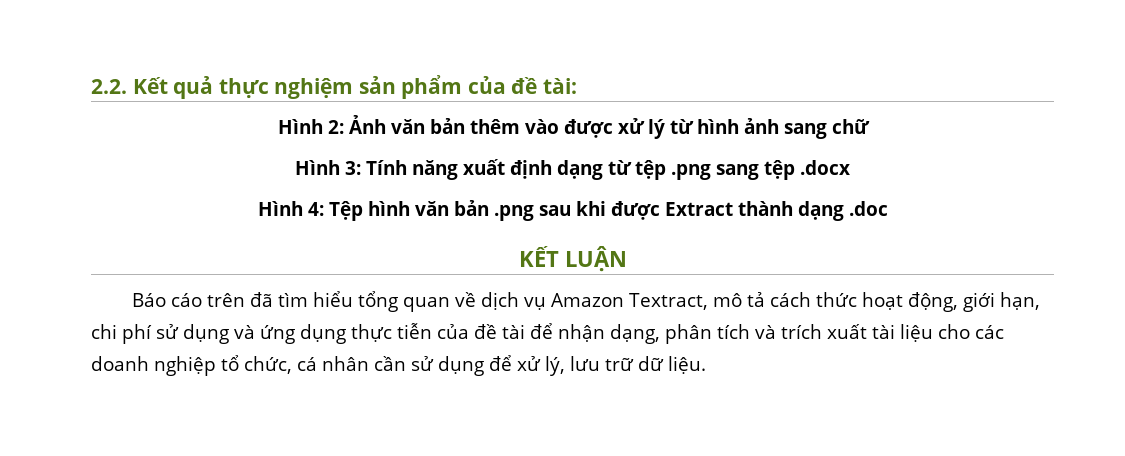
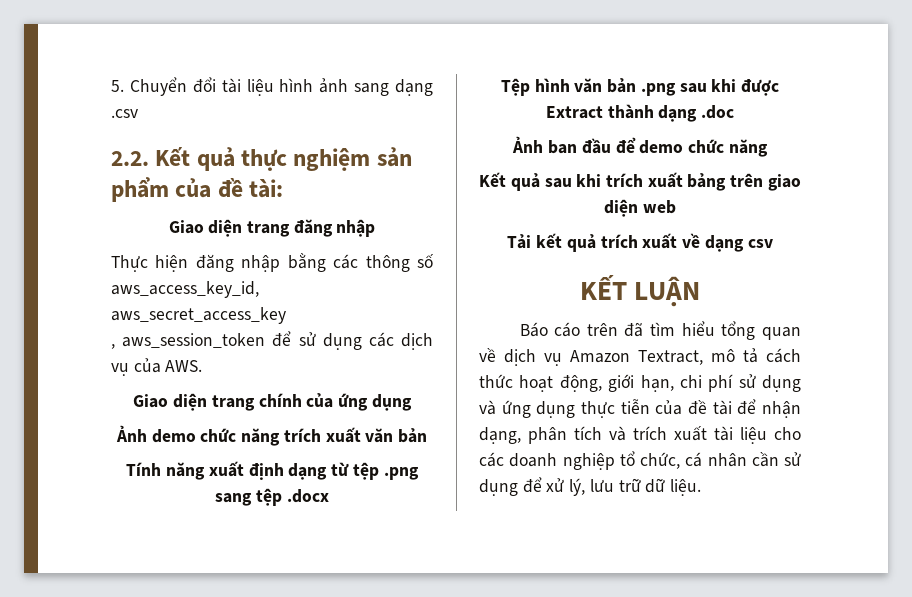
+ 5. Chuyển đổi tài liệu hình ảnh sang dạng .csv
- Hình 2: Ảnh văn bản thêm vào được xử lý từ hình ảnh sang chữ
- Hình 3: Tính năng xuất định dạng từ tệp .png sang tệp .docx
+ Giao diện trang đăng nhập
+ Thực hiện đăng nhập bằng các thông số aws_access_key_id, aws_secret_access_key
+ , aws_session_token để sử dụng các dịch vụ của AWS.
+ Giao diện trang chính của ứng dụng
+ Ảnh demo chức năng trích xuất văn bản
+ Tính năng xuất định dạng từ tệp .png sang tệp .docx
- Hình 4: Tệp hình văn bản .png sau khi được Extract thành dạng .doc
+ Tệp hình văn bản .png sau khi được Extract thành dạng .doc
+ Ảnh ban đầu để demo chức năng
+ Kết quả sau khi trích xuất bảng trên giao diện web
+ Tải kết quả trích xuất về dạng csv

